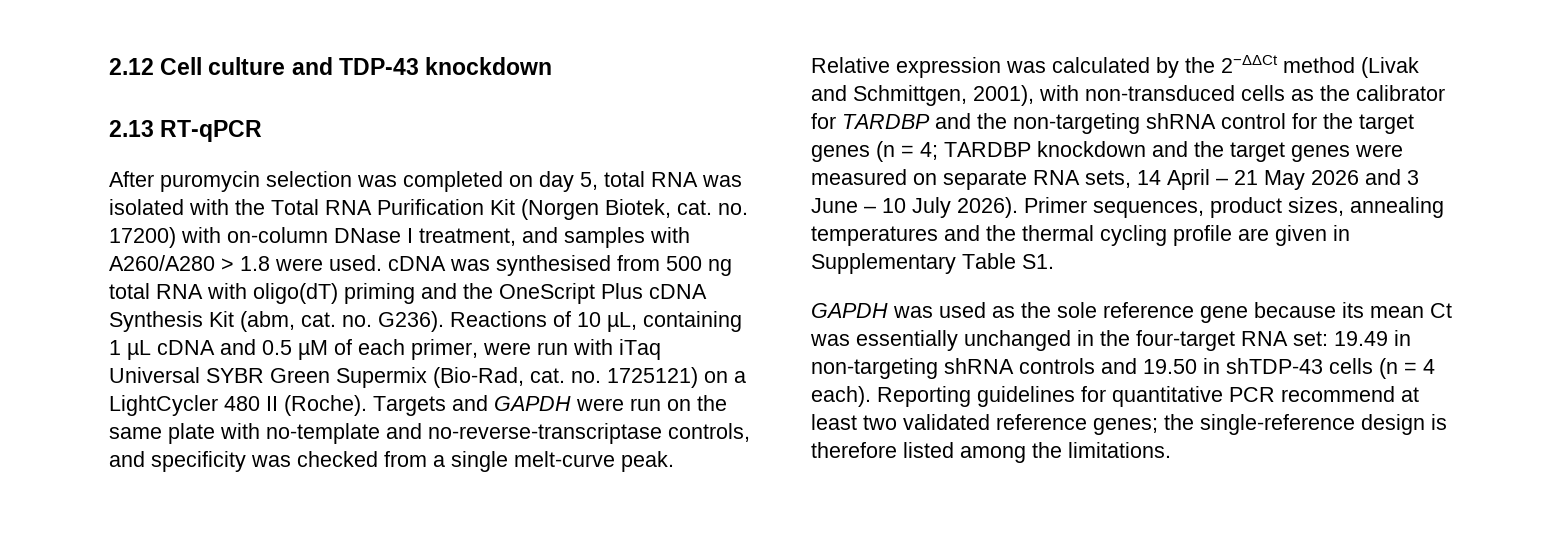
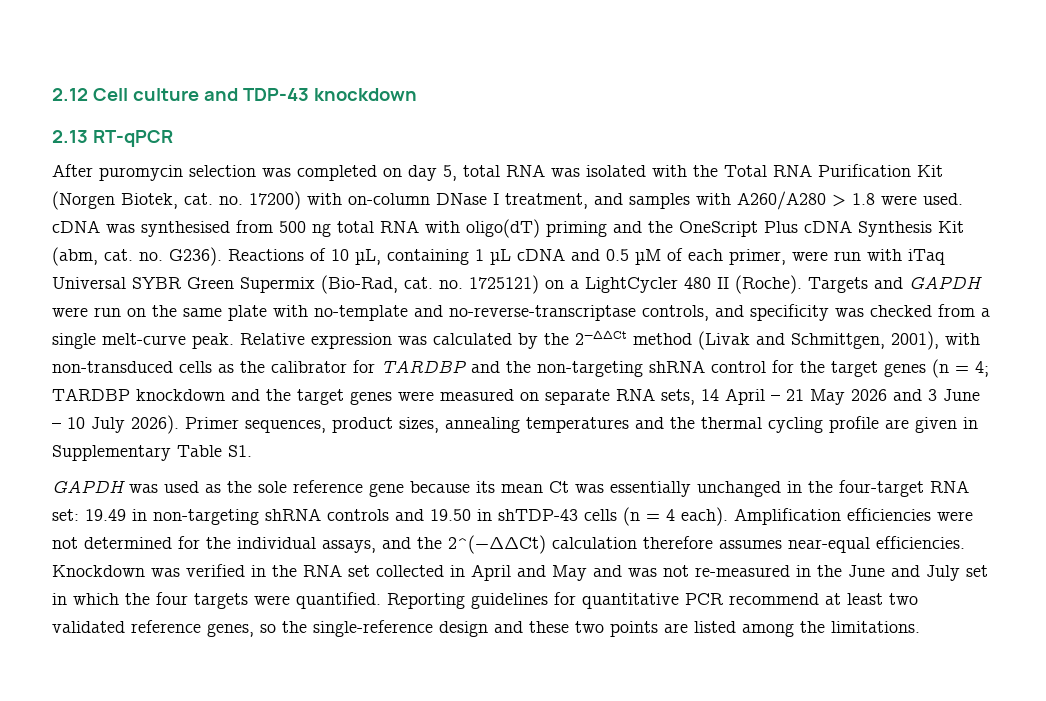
+ Amplification efficiencies were not determined for the individual assays, and the 2^(−ΔΔCt) calculation therefore assumes near-equal efficiencies. Knockdown was verified in the RNA set collected in April and May and was not re-measured in the June and July set in which the four targets were quantified.
- Reporting guidelines for quantitative PCR recommend at least two validated reference genes; the single-reference design is therefore listed among the limitations.
+ Reporting guidelines for quantitative PCR recommend at least two validated reference genes, so the single-reference design and these two points are listed among the limitations.

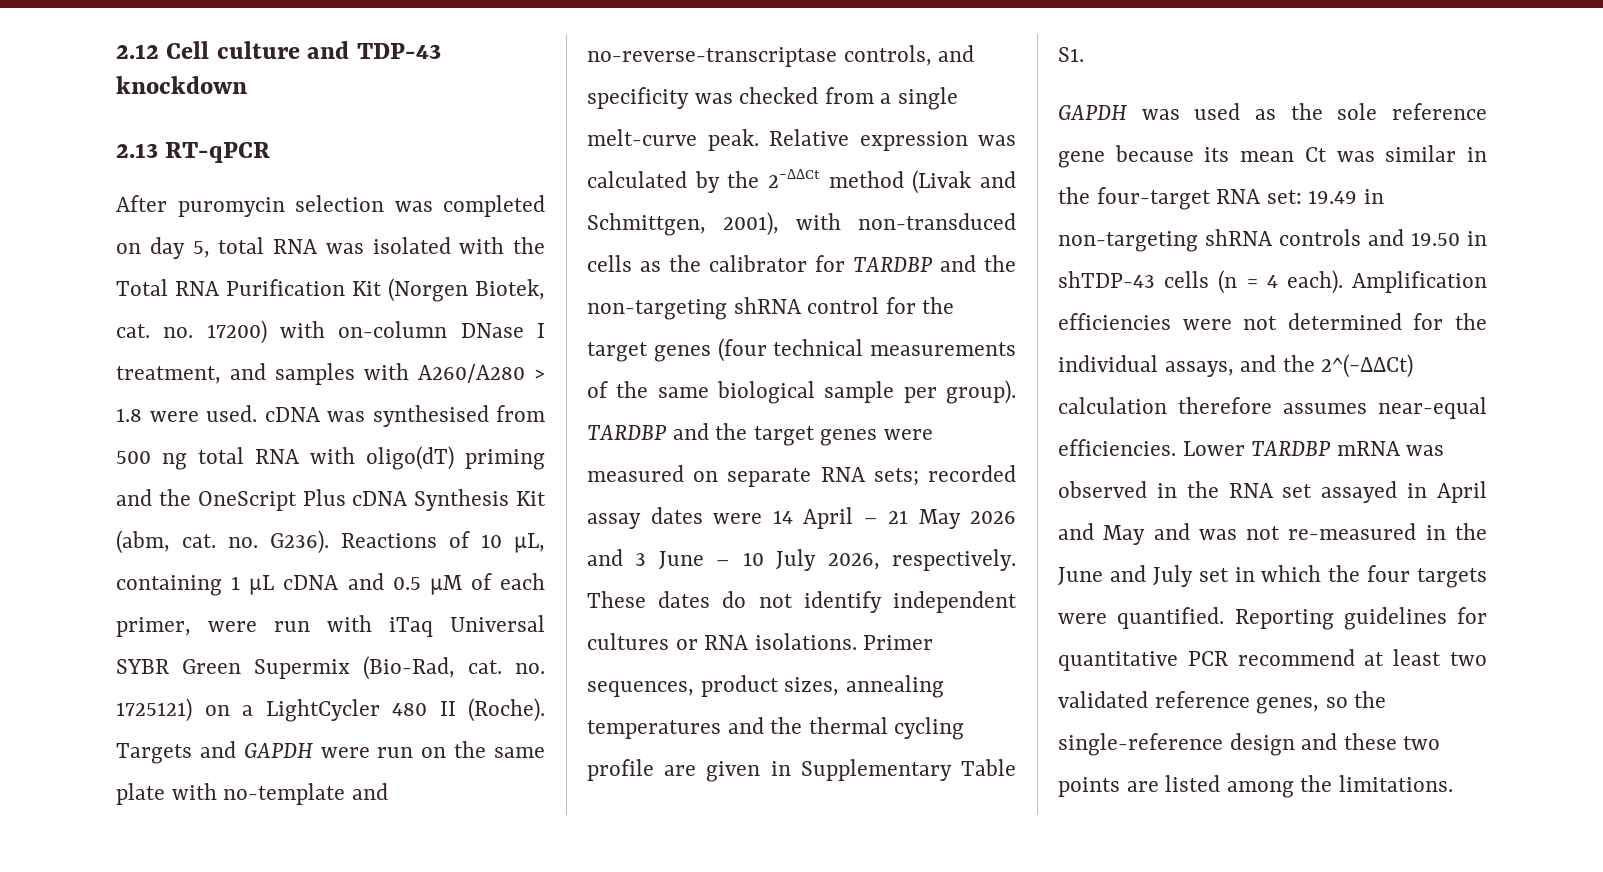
- Relative expression was calculated by the 2−ΔΔCt method (Livak and Schmittgen, 2001), with non-transduced cells as the calibrator for TARDBP and the non-targeting shRNA control for the target genes (n = 4; TARDBP knockdown and the target genes were measured on separate RNA sets, 14 April – 21 May 2026 and 3 June – 10 July 2026).
+ Relative expression was calculated by the 2−ΔΔCt method (Livak and Schmittgen, 2001), with non-transduced cells as the calibrator for TARDBP and the non-targeting shRNA control for the target genes (four technical measurements of the same biological sample per group). TARDBP and the target genes were measured on separate RNA sets; recorded assay dates were 14 April – 21 May 2026 and 3 June – 10 July 2026, respectively. These dates do not identify independent cultures or RNA isolations.
- GAPDH was used as the sole reference gene because its mean Ct was essentially unchanged in the four-target RNA set: 19.49 in non-targeting shRNA controls and 19.50 in shTDP-43 cells (n = 4 each).
+ GAPDH was used as the sole reference gene because its mean Ct was similar in the four-target RNA set: 19.49 in non-targeting shRNA controls and 19.50 in shTDP-43 cells (n = 4 each).
- Knockdown was verified in the RNA set collected in April and May and was not re-measured in the June and July set in which the four targets were quantified.
+ Lower TARDBP mRNA was observed in the RNA set assayed in April and May and was not re-measured in the June and July set in which the four targets were quantified.

